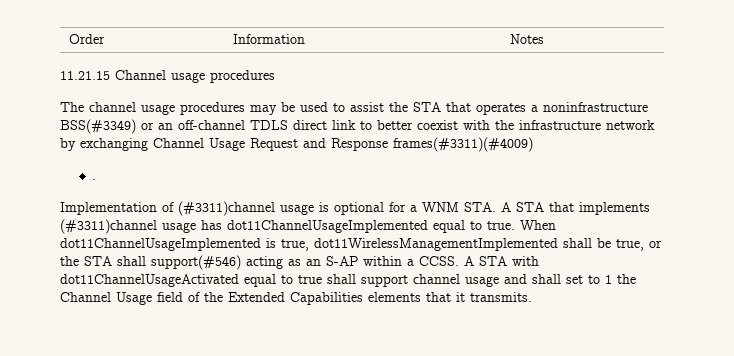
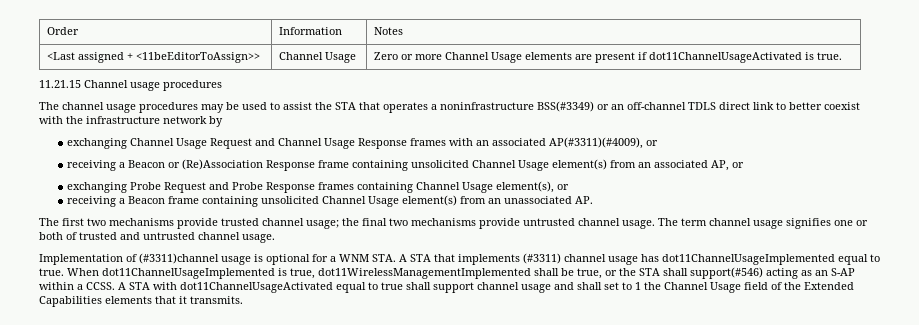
+ <Last assigned + <11beEditorToAssign>> | Channel Usage | Zero or more Channel Usage elements are present if dot11ChannelUsageActivated is true.
- The channel usage procedures may be used to assist the STA that operates a noninfrastructure BSS(#3349) or an off-channel TDLS direct link to better coexist with the infrastructure network by exchanging Channel Usage Request and Response frames(#3311)(#4009)
- .
+ The channel usage procedures may be used to assist the STA that operates a noninfrastructure BSS(#3349) or an off-channel TDLS direct link to better coexist with the infrastructure network by
+ exchanging Channel Usage Request and Channel Usage Response frames with an associated AP(#3311)(#4009), or
+ receiving a Beacon or (Re)Association Response frame containing unsolicited Channel Usage element(s) from an associated AP, or
+ exchanging Probe Request and Probe Response frames containing Channel Usage element(s), or
+ receiving a Beacon frame containing unsolicited Channel Usage element(s) from an unassociated AP.
+ The first two mechanisms provide trusted channel usage; the final two mechanisms provide untrusted channel usage. The term channel usage signifies one or both of trusted and untrusted channel usage.
- Implementation of (#3311)channel usage is optional for a WNM STA. A STA that implements (#3311)channel usage has dot11ChannelUsageImplemented equal to true.
+ Implementation of (#3311)channel usage is optional for a WNM STA. A STA that implements (#3311) channel usage has dot11ChannelUsageImplemented equal to true.

